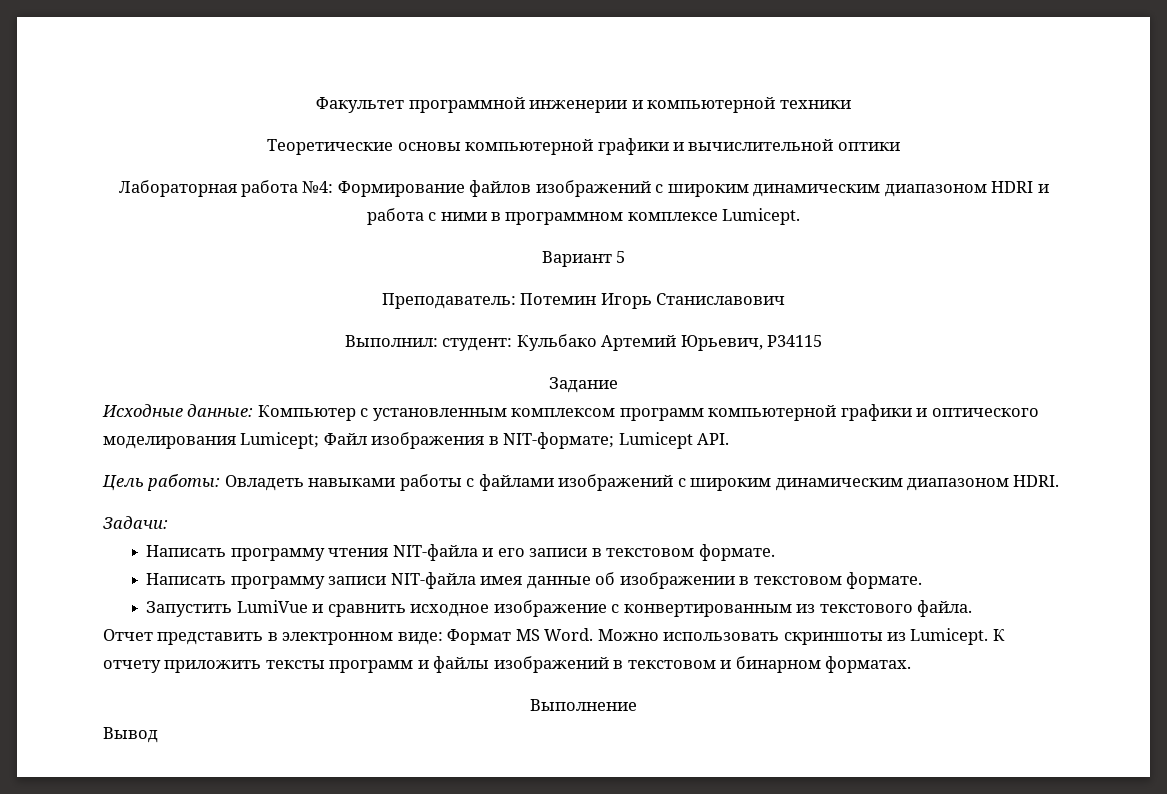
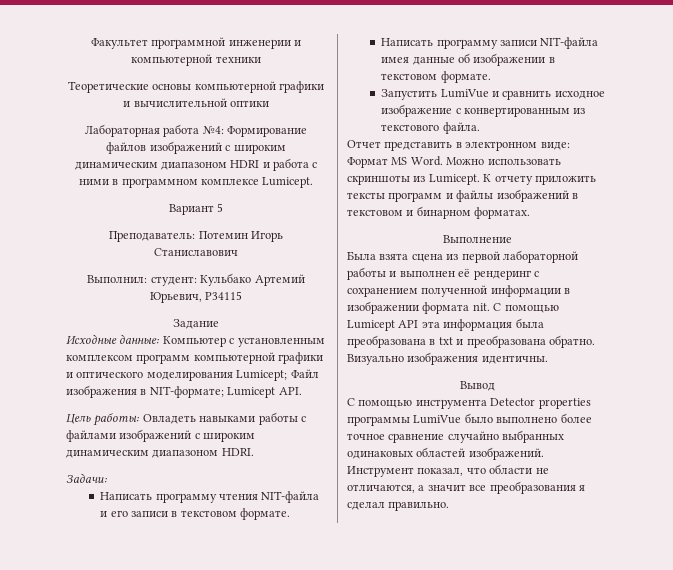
+ Была взята сцена из первой лабораторной работы и выполнен её рендеринг с сохранением полученной информации в изображении формата nit. С помощью Lumicept API эта информация была преобразована в txt и преобразована обратно. Визуально изображения идентичны.
  Вывод
+ С помощью инструмента Detector properties программы LumiVue было выполнено более точное сравнение случайно выбранных одинаковых областей изображений. Инструмент показал, что области не отличаются, а значит все преобразования я сделал правильно.

